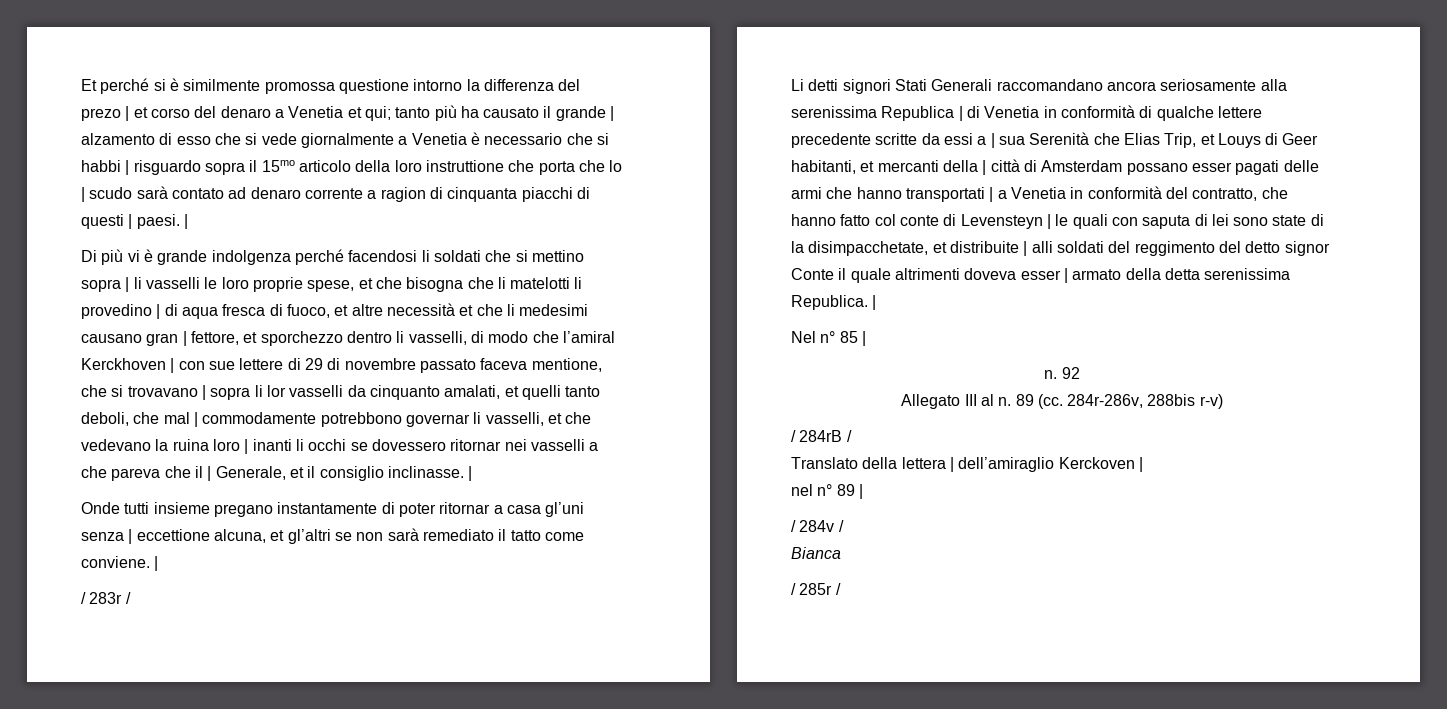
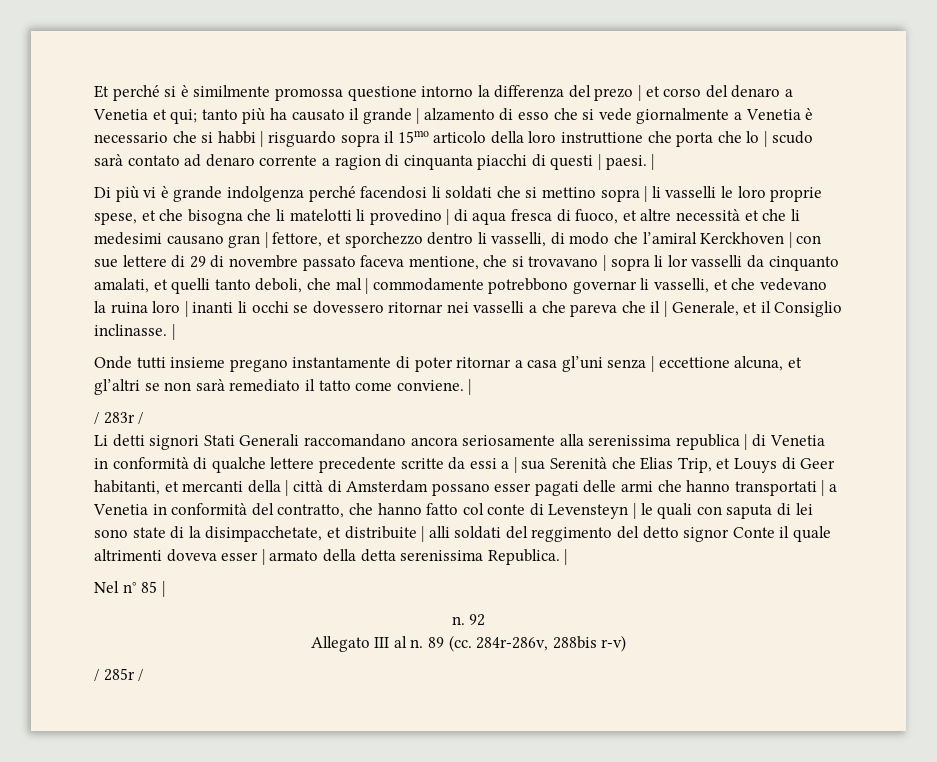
- Di più vi è grande indolgenza perché facendosi li soldati che si mettino sopra | li vasselli le loro proprie spese, et che bisogna che li matelotti li provedino | di aqua fresca di fuoco, et altre necessità et che li medesimi causano gran | fettore, et sporchezzo dentro li vasselli, di modo che l’amiral Kerckhoven | con sue lettere di 29 di novembre passato faceva mentione, che si trovavano | sopra li lor vasselli da cinquanto amalati, et quelli tanto deboli, che mal | commodamente potrebbono governar li vasselli, et che vedevano la ruina loro | inanti li occhi se dovessero ritornar nei vasselli a che pareva che il | Generale, et il consiglio inclinasse.
+ Di più vi è grande indolgenza perché facendosi li soldati che si mettino sopra | li vasselli le loro proprie spese, et che bisogna che li matelotti li provedino | di aqua fresca di fuoco, et altre necessità et che li medesimi causano gran | fettore, et sporchezzo dentro li vasselli, di modo che l’amiral Kerckhoven | con sue lettere di 29 di novembre passato faceva mentione, che si trovavano | sopra li lor vasselli da cinquanto amalati, et quelli tanto deboli, che mal | commodamente potrebbono governar li vasselli, et che vedevano la ruina loro | inanti li occhi se dovessero ritornar nei vasselli a che pareva che il | Generale, et il Consiglio inclinasse.
- Li detti signori Stati Generali raccomandano ancora seriosamente alla serenissima Republica | di Venetia in conformità di qualche lettere precedente scritte da essi a | sua Serenità che Elias Trip, et Louys di Geer habitanti, et mercanti della | città di Amsterdam possano esser pagati delle armi che hanno transportati | a Venetia in conformità del contratto, che hanno fatto col conte di Levensteyn | le quali con saputa di lei sono state di la disimpacchetate, et distribuite | alli soldati del reggimento del detto signor Conte il quale altrimenti doveva esser | armato della detta serenissima Republica.
+ Li detti signori Stati Generali raccomandano ancora seriosamente alla serenissima republica | di Venetia in conformità di qualche lettere precedente scritte da essi a | sua Serenità che Elias Trip, et Louys di Geer habitanti, et mercanti della | città di Amsterdam possano esser pagati delle armi che hanno transportati | a Venetia in conformità del contratto, che hanno fatto col conte di Levensteyn | le quali con saputa di lei sono state di la disimpacchetate, et distribuite | alli soldati del reggimento del detto signor Conte il quale altrimenti doveva esser | armato della detta serenissima Republica.
- / 284rB /
- Translato della lettera | dell’amiraglio Kerckoven |
- nel n° 89 |
- / 284v /
- Bianca

